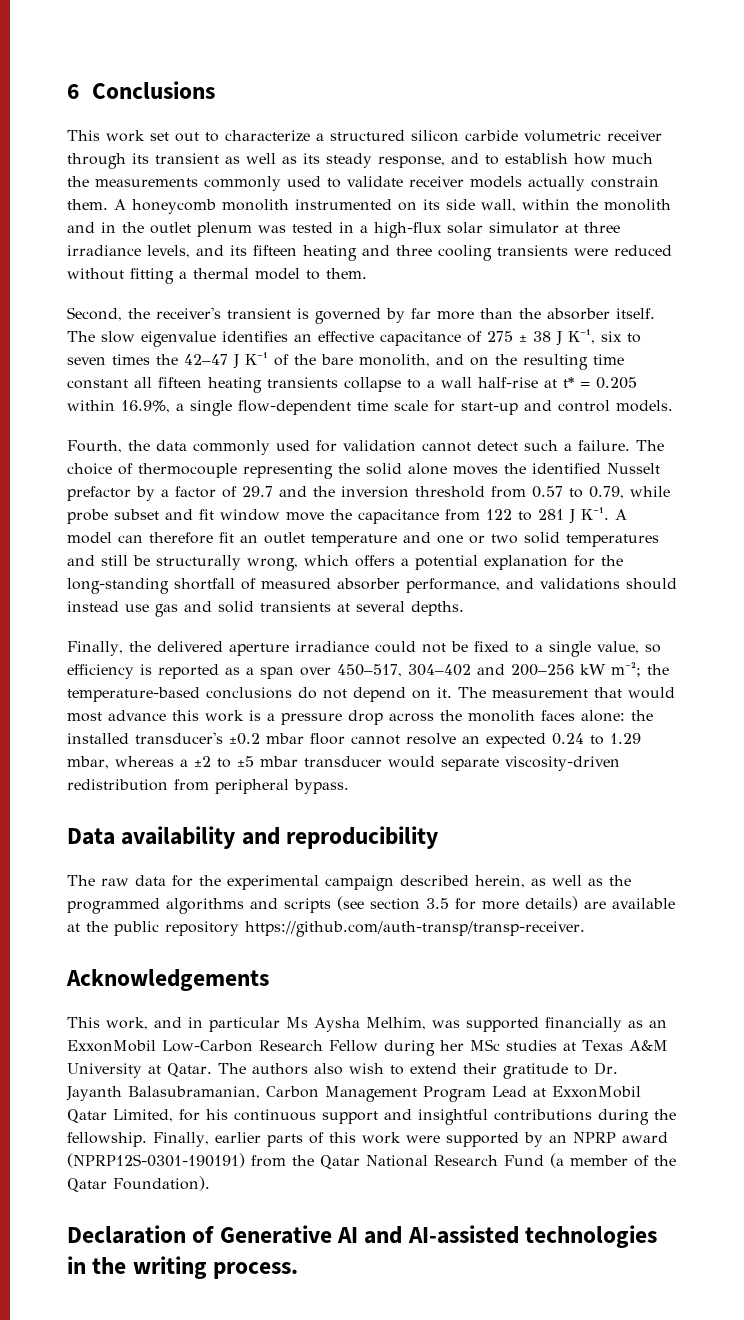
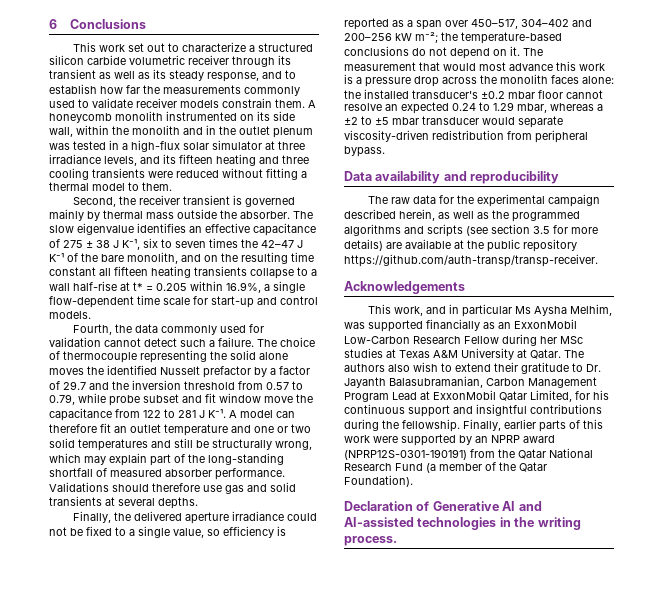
- This work set out to characterize a structured silicon carbide volumetric receiver through its transient as well as its steady response, and to establish how much the measurements commonly used to validate receiver models actually constrain them.
+ This work set out to characterize a structured silicon carbide volumetric receiver through its transient as well as its steady response, and to establish how far the measurements commonly used to validate receiver models constrain them.
- Second, the receiver's transient is governed by far more than the absorber itself.
+ Second, the receiver transient is governed mainly by thermal mass outside the absorber.
- The choice of thermocouple representing the solid alone moves the identified Nusselt prefactor by a factor of 29.7 and the inversion threshold from 0.57 to 0.79, while probe subset and fit window move the capacitance from 122 to 281 J K⁻¹. A model can therefore fit an outlet temperature and one or two solid temperatures and still be structurally wrong, which offers a potential explanation for the long-standing shortfall of measured absorber performance, and validations should instead use gas and solid transients at several depths.
+ The choice of thermocouple representing the solid alone moves the identified Nusselt prefactor by a factor of 29.7 and the inversion threshold from 0.57 to 0.79, while probe subset and fit window move the capacitance from 122 to 281 J K⁻¹. A model can therefore fit an outlet temperature and one or two solid temperatures and still be structurally wrong, which may explain part of the long-standing shortfall of measured absorber performance. Validations should therefore use gas and solid transients at several depths.

